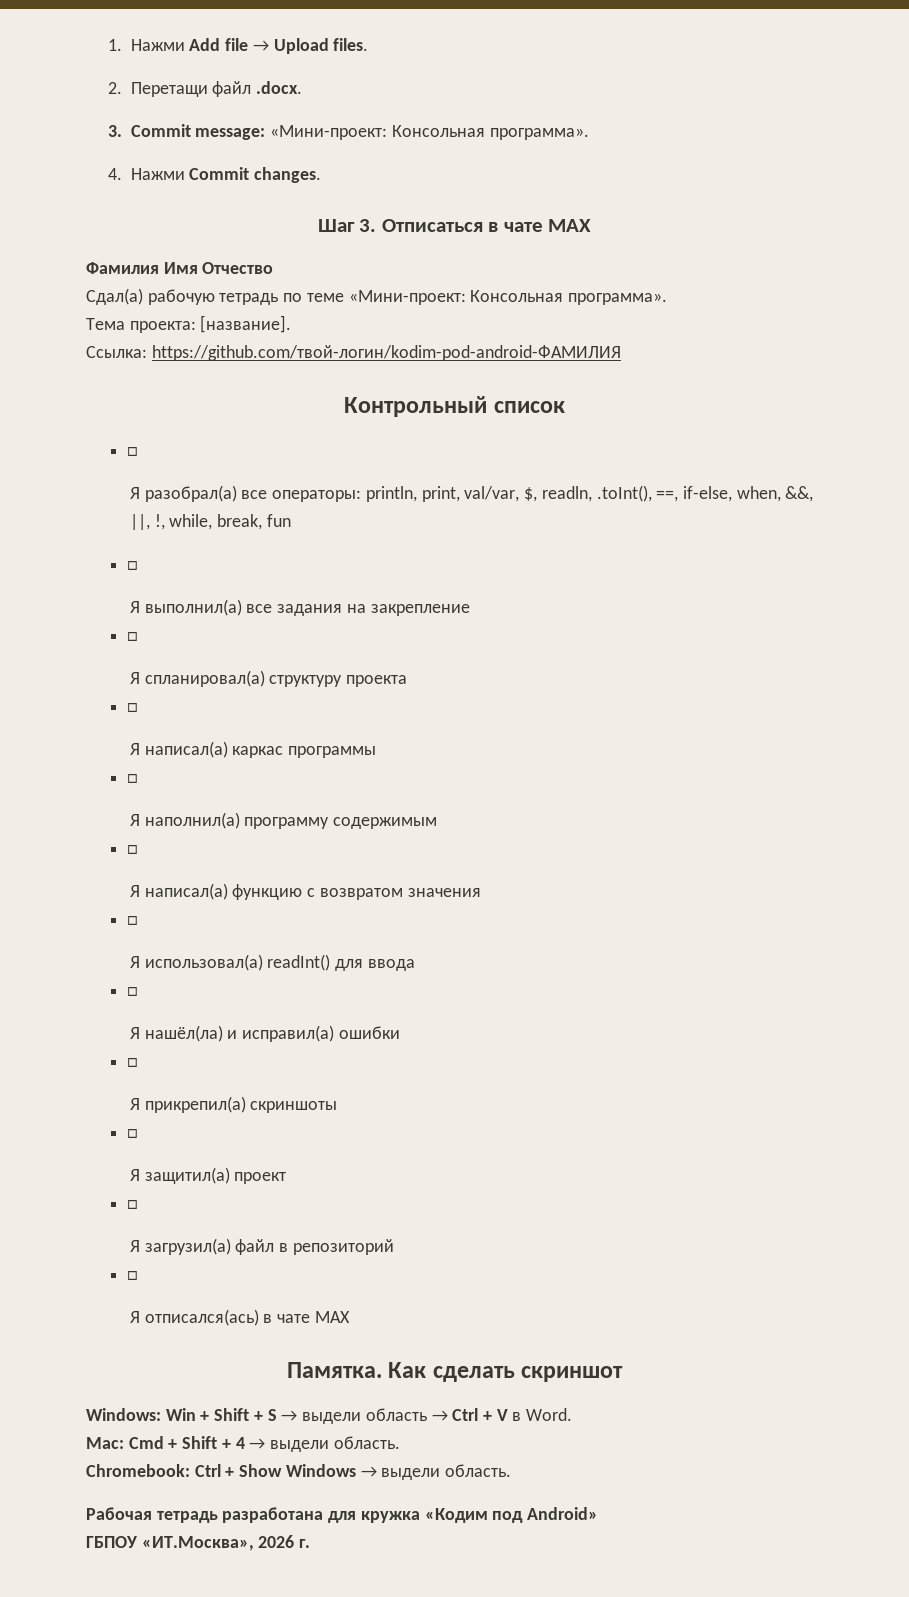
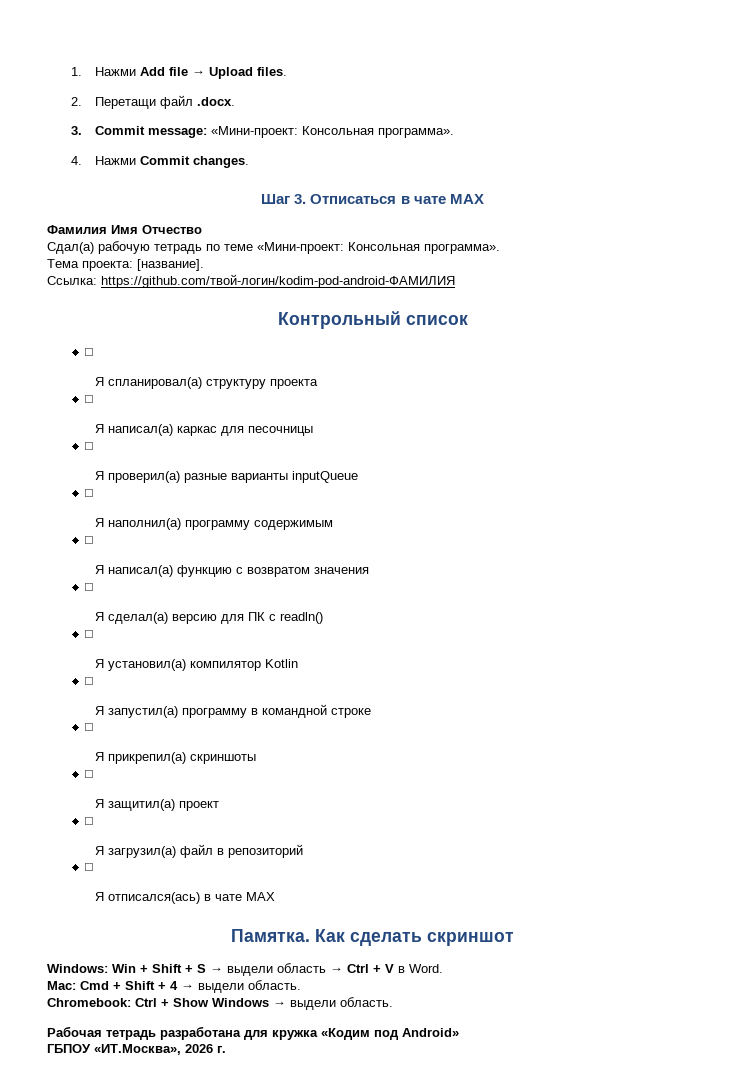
- Я разобрал(а) все операторы: println, print, val/var, $, readln, .toInt(), ==, if-else, when, &&, ||, !, while, break, fun
- □
- Я выполнил(а) все задания на закрепление
- □
- Я написал(а) каркас программы
+ Я написал(а) каркас для песочницы
+ □
+ Я проверил(а) разные варианты inputQueue
- Я использовал(а) readInt() для ввода
+ Я сделал(а) версию для ПК с readln()
  □
- Я нашёл(ла) и исправил(а) ошибки
+ Я установил(а) компилятор Kotlin
+ □
+ Я запустил(а) программу в командной строке

